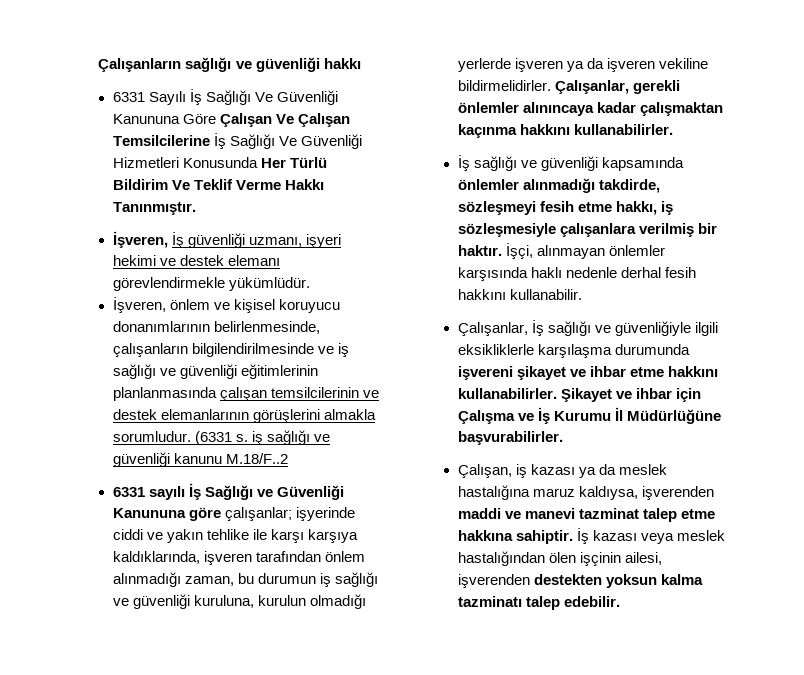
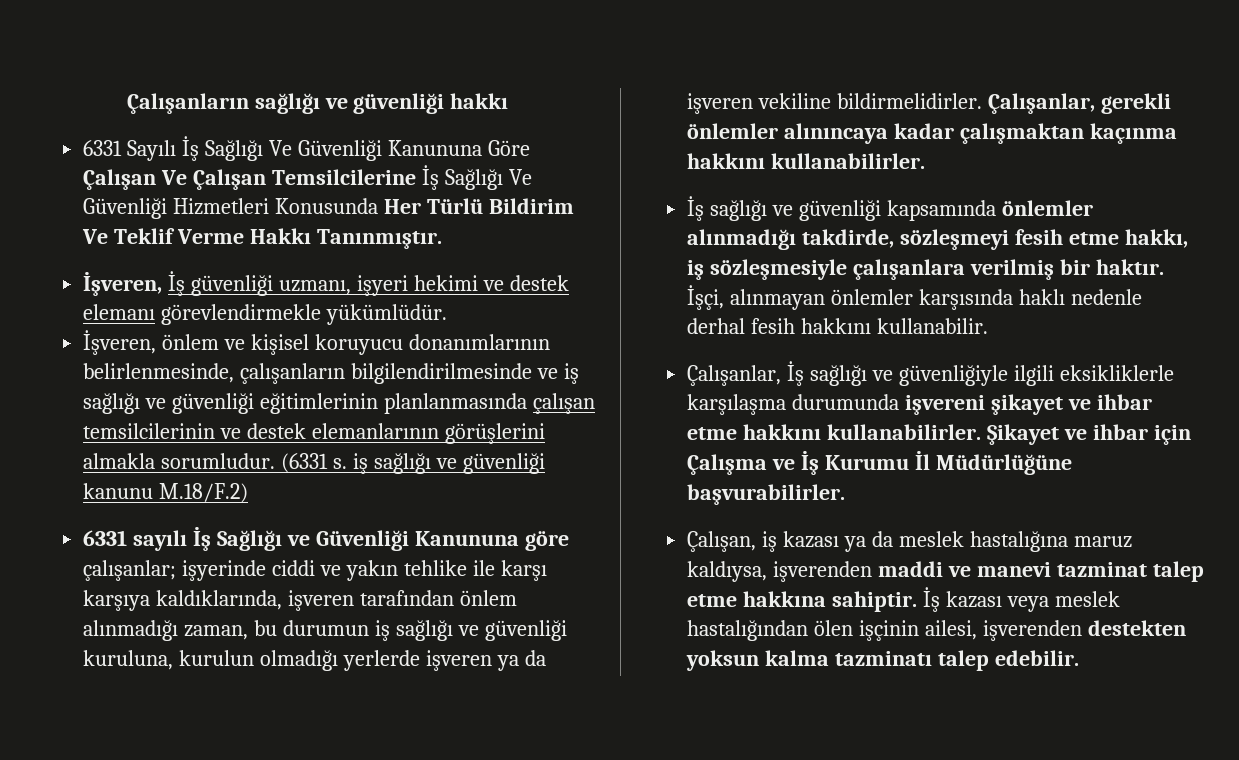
- (6331 s. iş sağlığı ve güvenliği kanunu M.18/F..2
+ (6331 s. iş sağlığı ve güvenliği kanunu M.18/F.2)

